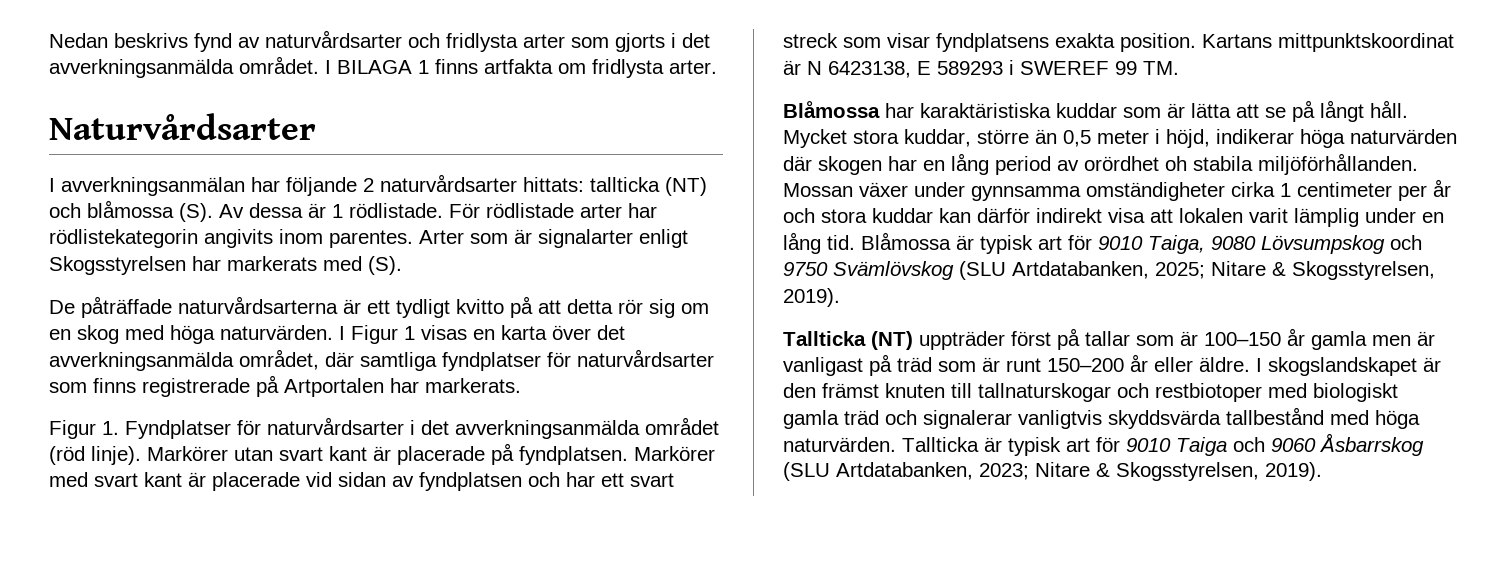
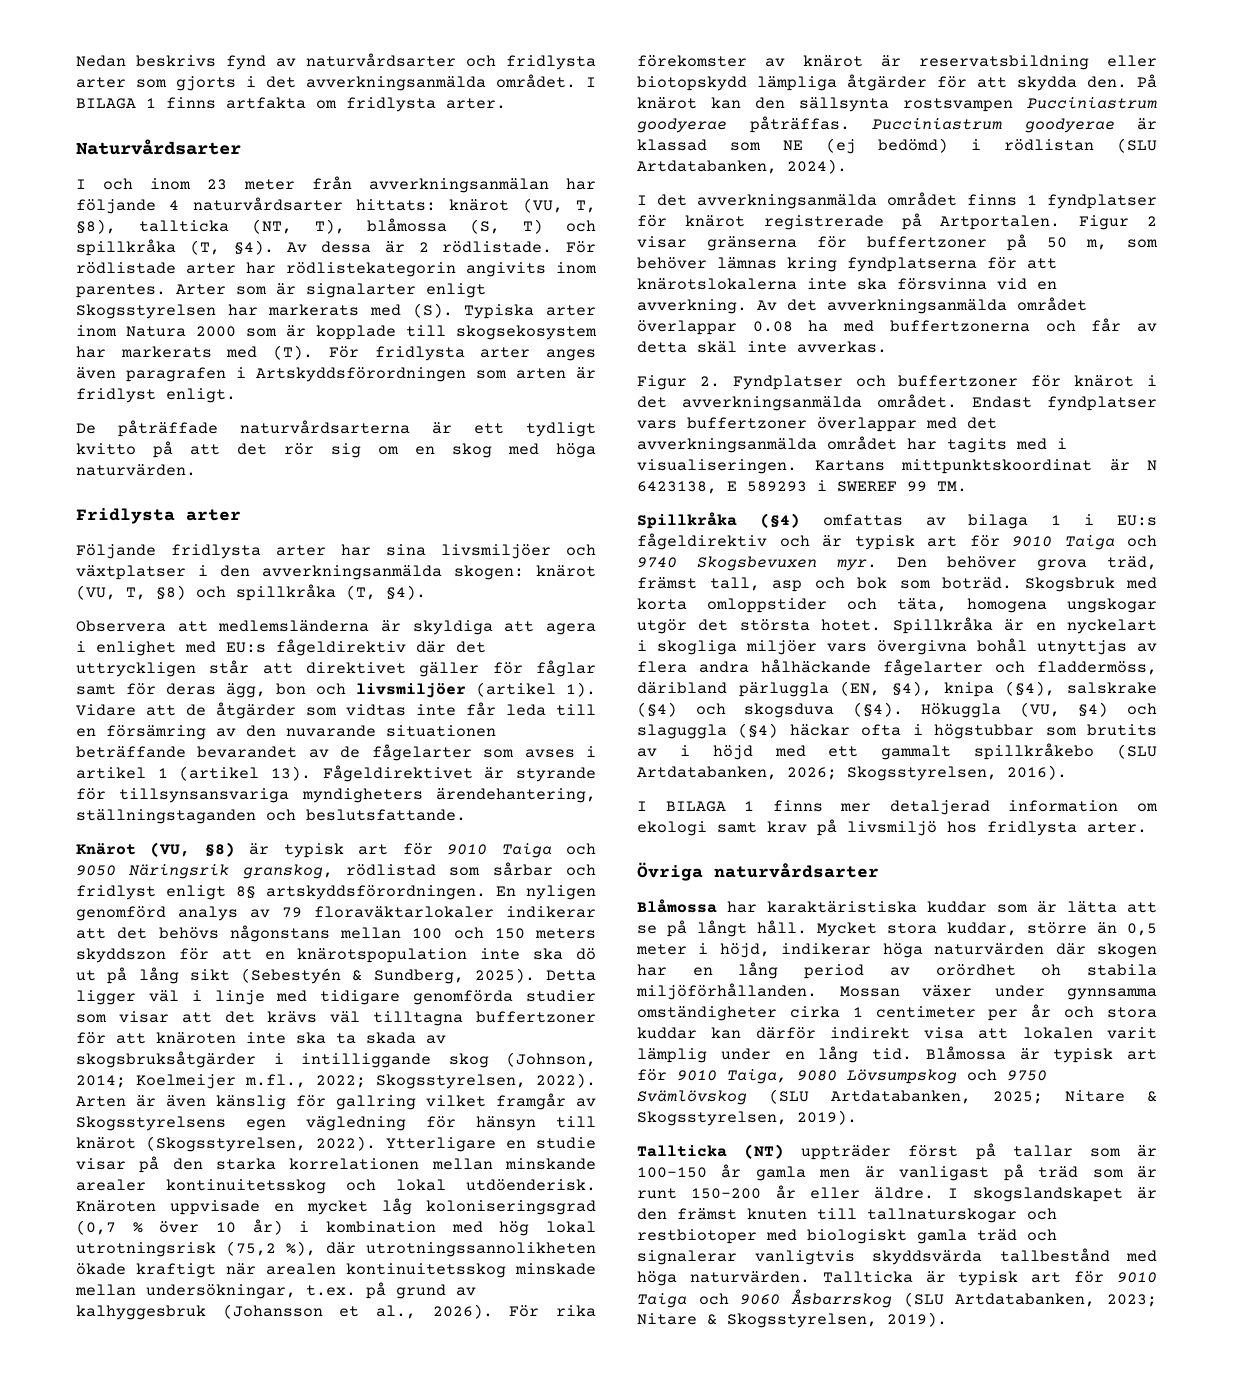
- I avverkningsanmälan har följande 2 naturvårdsarter hittats: tallticka (NT) och blåmossa (S). Av dessa är 1 rödlistade.
+ I och inom 23 meter från avverkningsanmälan har följande 4 naturvårdsarter hittats: knärot (VU, T, §8), tallticka (NT, T), blåmossa (S, T) och spillkråka (T, §4). Av dessa är 2 rödlistade.
- Arter som är signalarter enligt Skogsstyrelsen har markerats med (S).
+ Arter som är signalarter enligt Skogsstyrelsen har markerats med (S). Typiska arter inom Natura 2000 som är kopplade till skogsekosystem har markerats med (T). För fridlysta arter anges även paragrafen i Artskyddsförordningen som arten är fridlyst enligt.
- De påträffade naturvårdsarterna är ett tydligt kvitto på att detta rör sig om en skog med höga naturvärden. I Figur 1 visas en karta över det avverkningsanmälda området, där samtliga fyndplatser för naturvårdsarter som finns registrerade på Artportalen har markerats.
- Figur 1. Fyndplatser för naturvårdsarter i det avverkningsanmälda området (röd linje). Markörer utan svart kant är placerade på fyndplatsen. Markörer med svart kant är placerade vid sidan av fyndplatsen och har ett svart streck som visar fyndplatsens exakta position.
+ De påträffade naturvårdsarterna är ett tydligt kvitto på att det rör sig om en skog med höga naturvärden.
+ Fridlysta arter
+ Följande fridlysta arter har sina livsmiljöer och växtplatser i den avverkningsanmälda skogen: knärot (VU, T, §8) och spillkråka (T, §4).
+ Observera att medlemsländerna är skyldiga att agera i enlighet med EU:s fågeldirektiv där det uttryckligen står att direktivet gäller för fåglar samt för deras ägg, bon och livsmiljöer (artikel 1). Vidare att de åtgärder som vidtas inte får leda till en försämring av den nuvarande situationen beträffande bevarandet av de fågelarter som avses i artikel 1 (artikel 13). Fågeldirektivet är styrande för tillsynsansvariga myndigheters ärendehantering, ställningstaganden och beslutsfattande.
+ Knärot (VU, §8) är typisk art för 9010 Taiga och 9050 Näringsrik granskog, rödlistad som sårbar och fridlyst enligt 8§ artskyddsförordningen. En nyligen genomförd analys av 79 floraväktarlokaler indikerar att det behövs någonstans mellan 100 och 150 meters skyddszon för att en knärotspopulation inte ska dö ut på lång sikt (Sebestyén & Sundberg, 2025). Detta ligger väl i linje med tidigare genomförda studier som visar att det krävs väl tilltagna buffertzoner för att knäroten inte ska ta skada av skogsbruksåtgärder i intilliggande skog (Johnson, 2014; Koelmeijer m.fl., 2022; Skogsstyrelsen, 2022). Arten är även känslig för gallring vilket framgår av Skogsstyrelsens egen vägledning för hänsyn till knärot (Skogsstyrelsen, 2022). Ytterligare en studie visar på den starka korrelationen mellan minskande arealer kontinuitetsskog och lokal utdöenderisk. Knäroten uppvisade en mycket låg koloniseringsgrad (0,7 % över 10 år) i kombination med hög lokal utrotningsrisk (75,2 %), där utrotningssannolikheten ökade kraftigt när arealen kontinuitetsskog minskade mellan undersökningar, t.ex. på grund av kalhyggesbruk (Johansson et al., 2026). För rika förekomster av knärot är reservatsbildning eller biotopskydd lämpliga åtgärder för att skydda den. På knärot kan den sällsynta rostsvampen Pucciniastrum goodyerae påträffas. Pucciniastrum goodyerae är klassad som NE (ej bedömd) i rödlistan (SLU Artdatabanken, 2024).
+ I det avverkningsanmälda området finns 1 fyndplatser för knärot registrerade på Artportalen. Figur 2 visar gränserna för buffertzoner på 50 m, som behöver lämnas kring fyndplatserna för att knärotslokalerna inte ska försvinna vid en avverkning. Av det avverkningsanmälda området överlappar 0.08 ha med buffertzonerna och får av detta skäl inte avverkas.
+ Figur 2. Fyndplatser och buffertzoner för knärot i det avverkningsanmälda området. Endast fyndplatser vars buffertzoner överlappar med det avverkningsanmälda området har tagits med i visualiseringen.
+ Spillkråka (§4) omfattas av bilaga 1 i EU:s fågeldirektiv och är typisk art för 9010 Taiga och 9740 Skogsbevuxen myr. Den behöver grova träd, främst tall, asp och bok som boträd. Skogsbruk med korta omloppstider och täta, homogena ungskogar utgör det största hotet. Spillkråka är en nyckelart i skogliga miljöer vars övergivna bohål utnyttjas av flera andra hålhäckande fågelarter och fladdermöss, däribland pärluggla (EN, §4), knipa (§4), salskrake (§4) och skogsduva (§4). Hökuggla (VU, §4) och slaguggla (§4) häckar ofta i högstubbar som brutits av i höjd med ett gammalt spillkråkebo (SLU Artdatabanken, 2026; Skogsstyrelsen, 2016).
+ I BILAGA 1 finns mer detaljerad information om ekologi samt krav på livsmiljö hos fridlysta arter.
+ Övriga naturvårdsarter

